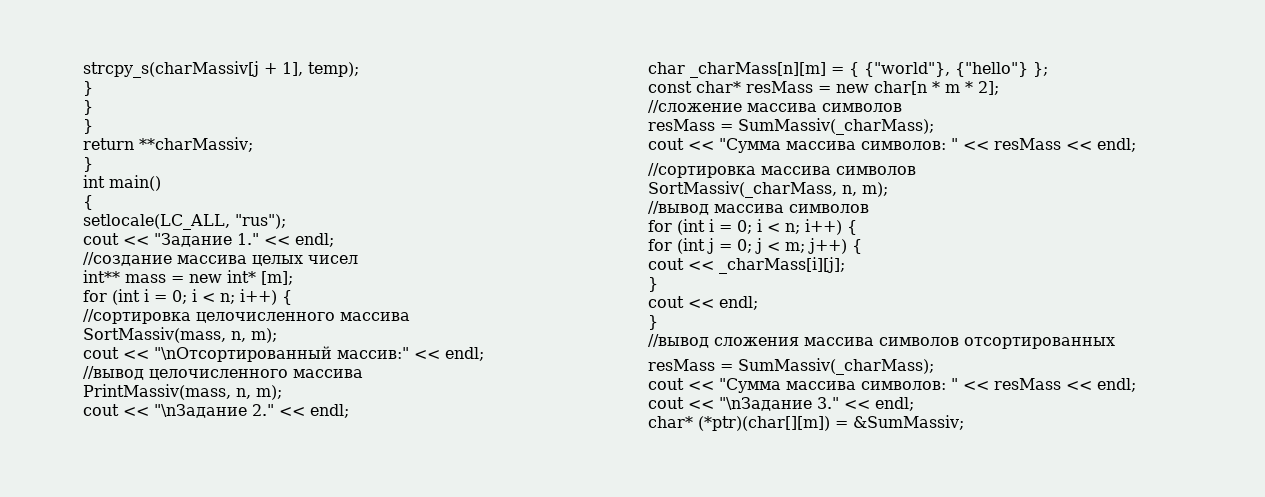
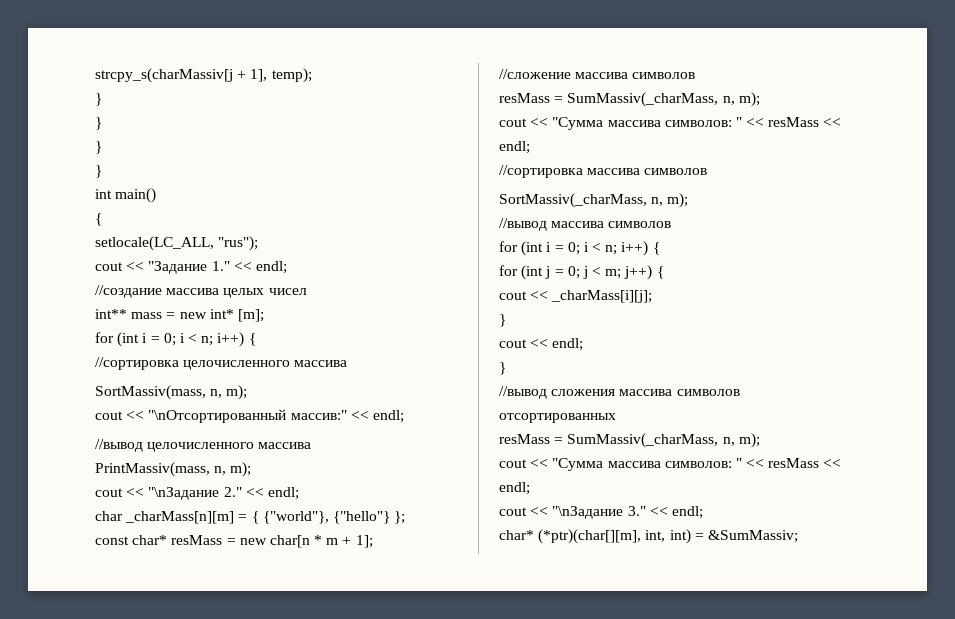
- return **charMassiv;
- const char* resMass = new char[n * m * 2];
+ const char* resMass = new char[n * m + 1];
  //сложение массива символов
- resMass = SumMassiv(_charMass);
+ resMass = SumMassiv(_charMass, n, m);
  //вывод сложения массива символов отсортированных
- resMass = SumMassiv(_charMass);
+ resMass = SumMassiv(_charMass, n, m);
- char* (*ptr)(char[][m]) = &SumMassiv;
+ char* (*ptr)(char[][m], int, int) = &SumMassiv;

